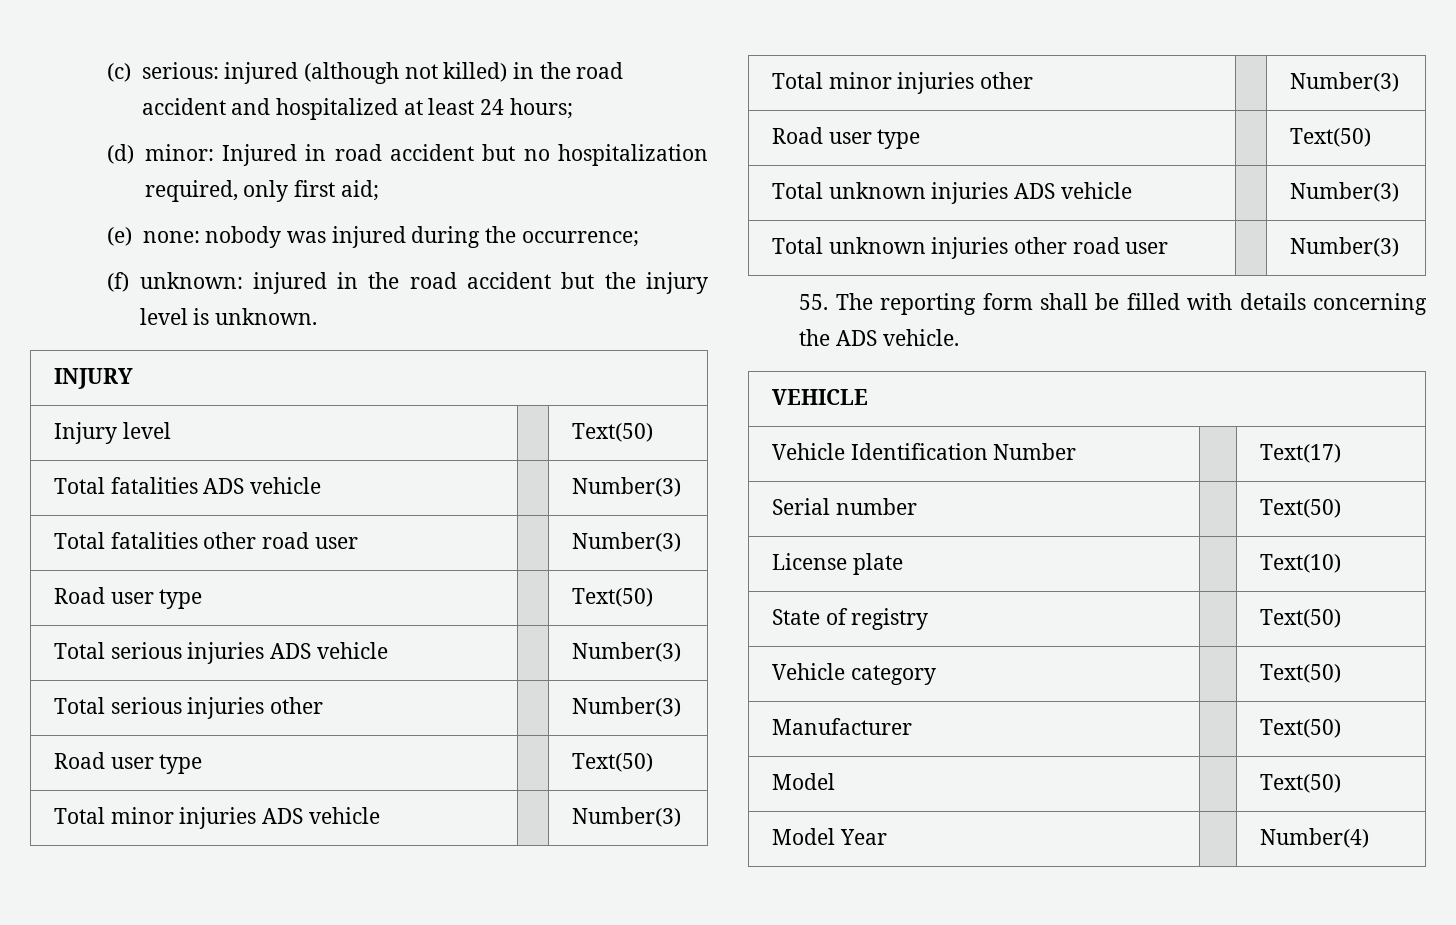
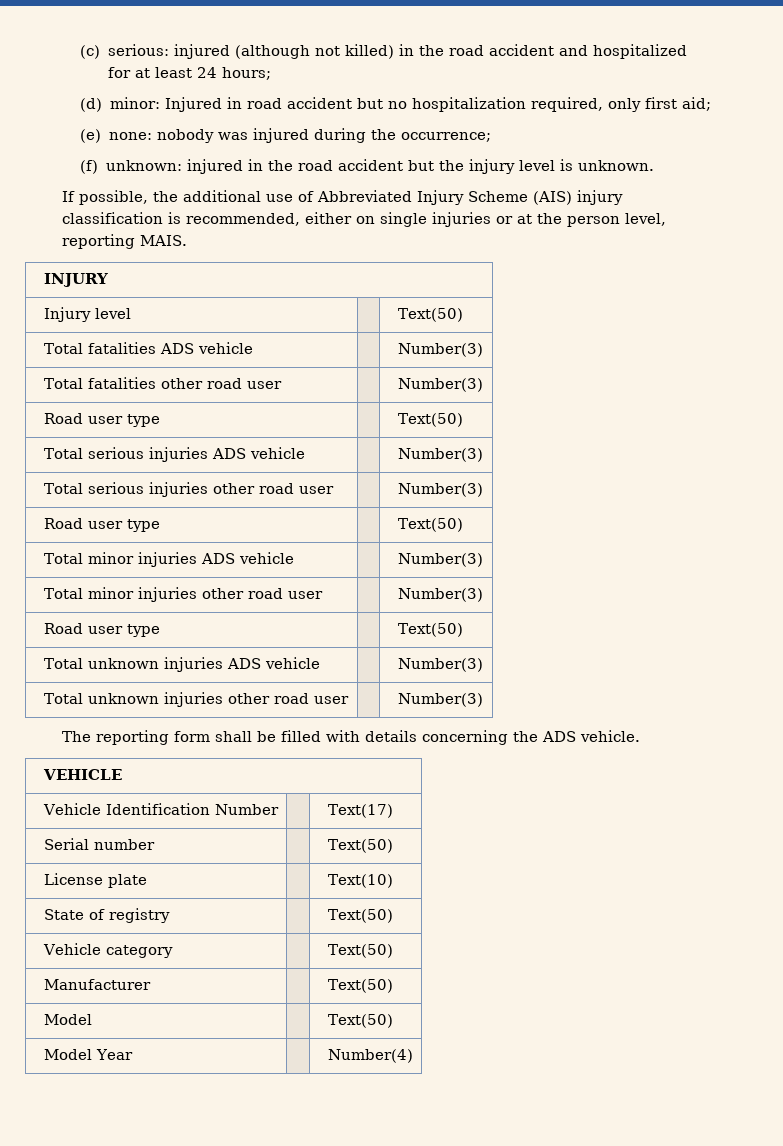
- (c) serious: injured (although not killed) in the road accident and hospitalized at least 24 hours;
+ (c) serious: injured (although not killed) in the road accident and hospitalized for at least 24 hours;
+ If possible, the additional use of Abbreviated Injury Scheme (AIS) injury classification is recommended, either on single injuries or at the person level, reporting MAIS.
- Total serious injuries other | | Number(3)
+ Total serious injuries other road user | | Number(3)
- Total minor injuries other | | Number(3)
+ Total minor injuries other road user | | Number(3)
- 55. The reporting form shall be filled with details concerning the ADS vehicle.
+ The reporting form shall be filled with details concerning the ADS vehicle.

